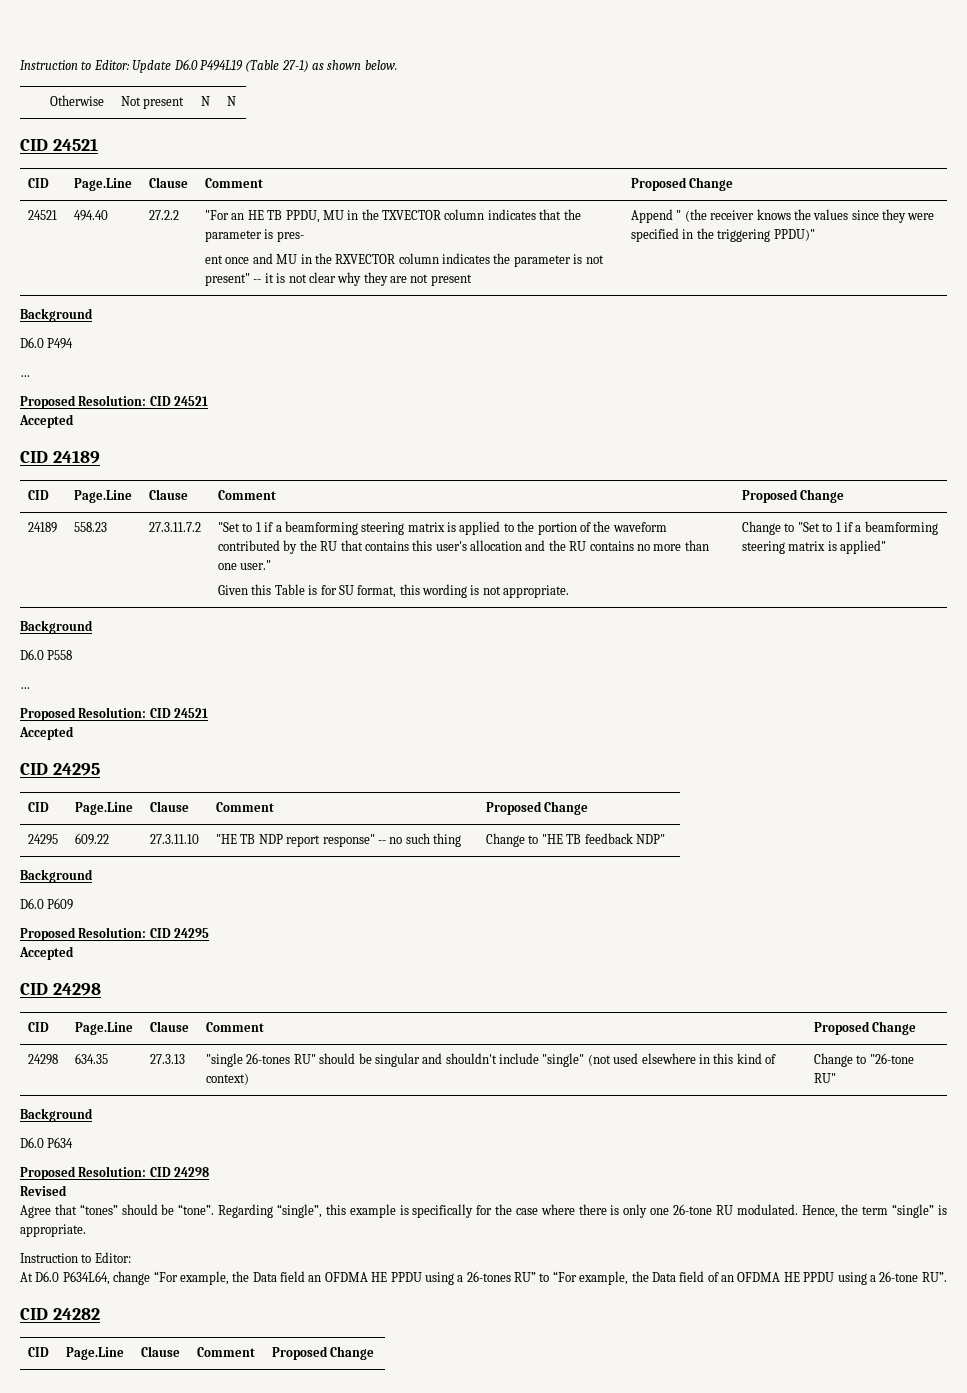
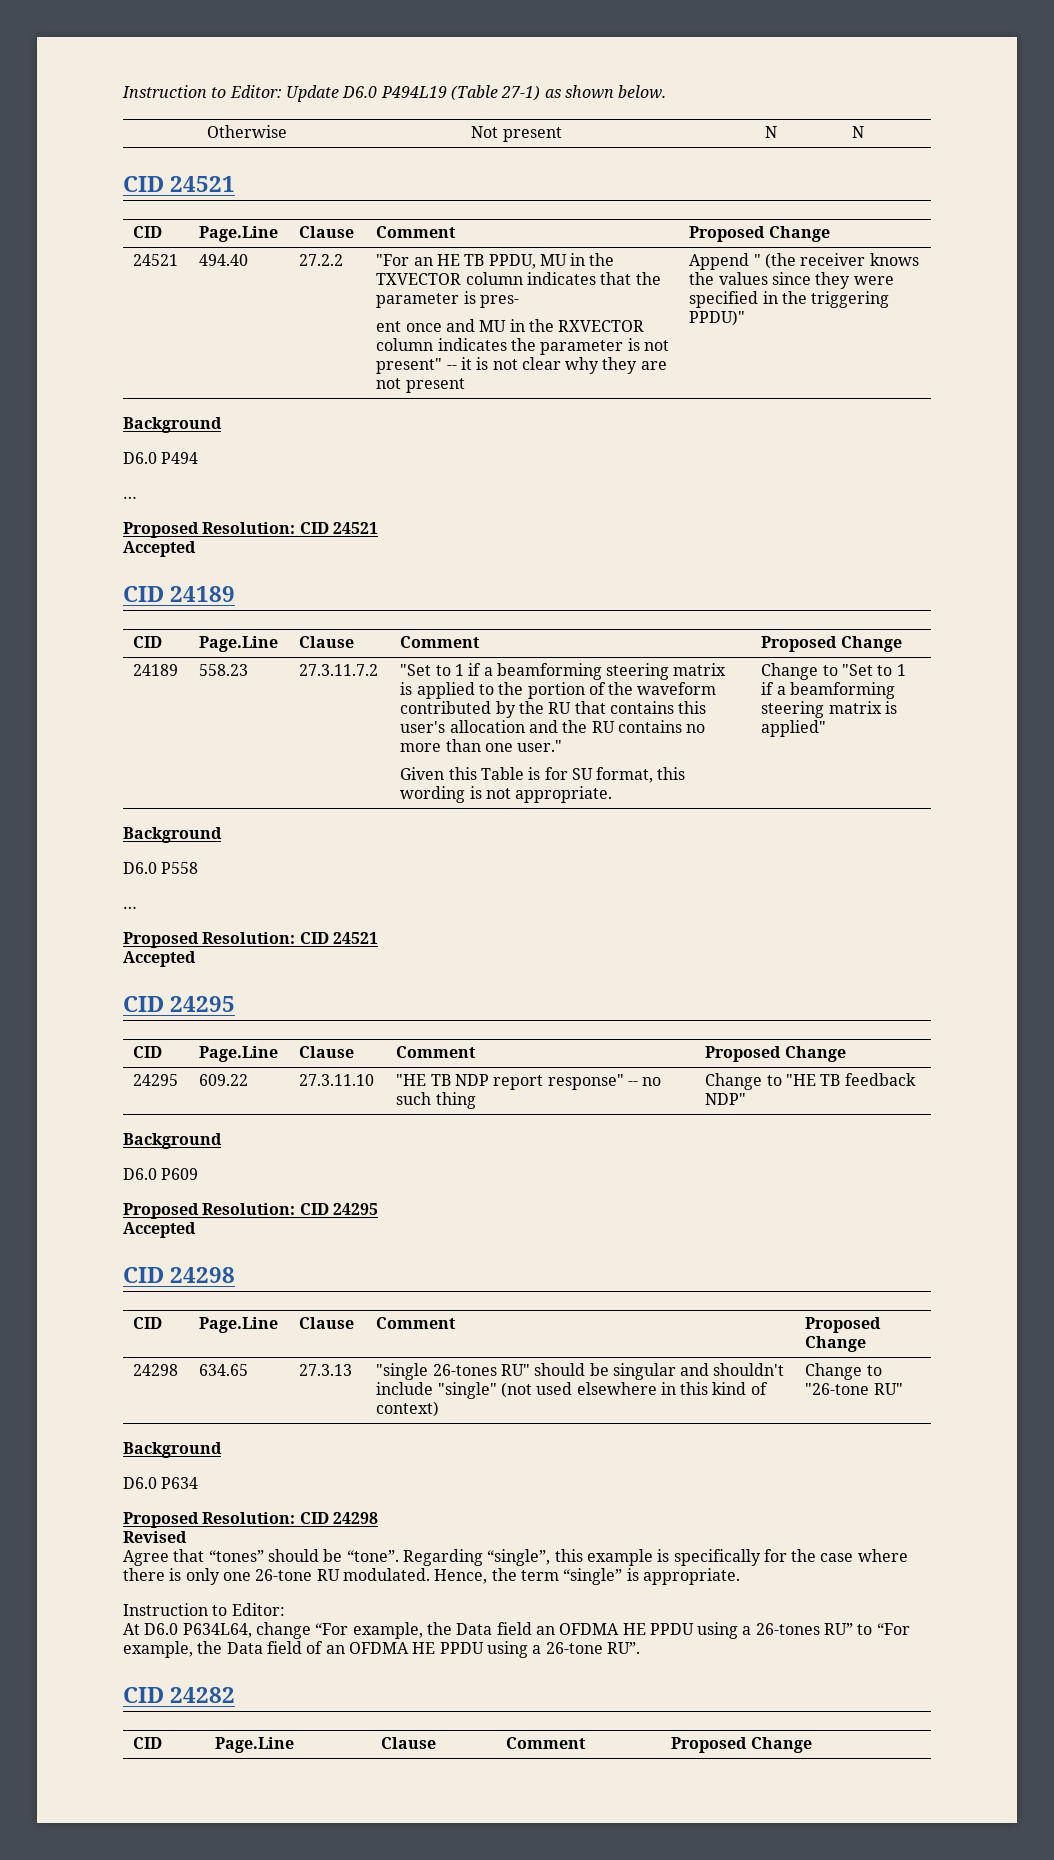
- 24298 | 634.35 | 27.3.13 | "single 26-tones RU" should be singular and shouldn't include "single" (not used elsewhere in this kind of context) | Change to "26-tone RU"
+ 24298 | 634.65 | 27.3.13 | "single 26-tones RU" should be singular and shouldn't include "single" (not used elsewhere in this kind of context) | Change to "26-tone RU"

